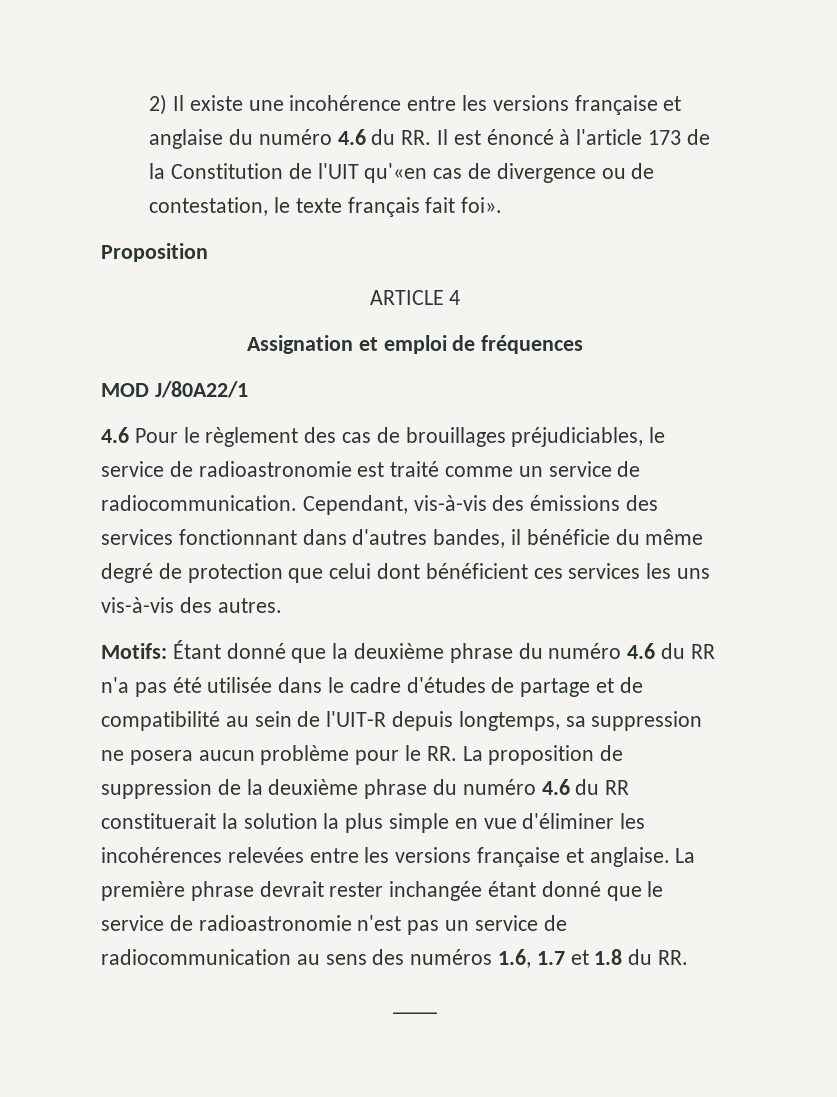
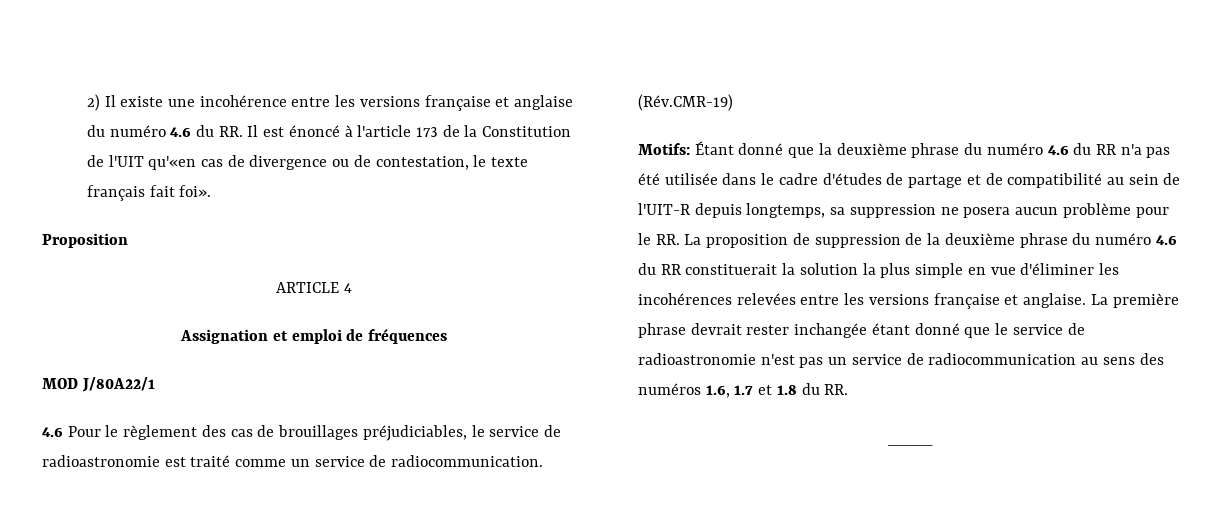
- Cependant, vis-à-vis des émissions des services fonctionnant dans d'autres bandes, il bénéficie du même degré de protection que celui dont bénéficient ces services les uns vis-à-vis des autres.
+ (Rév.CMR-19)

